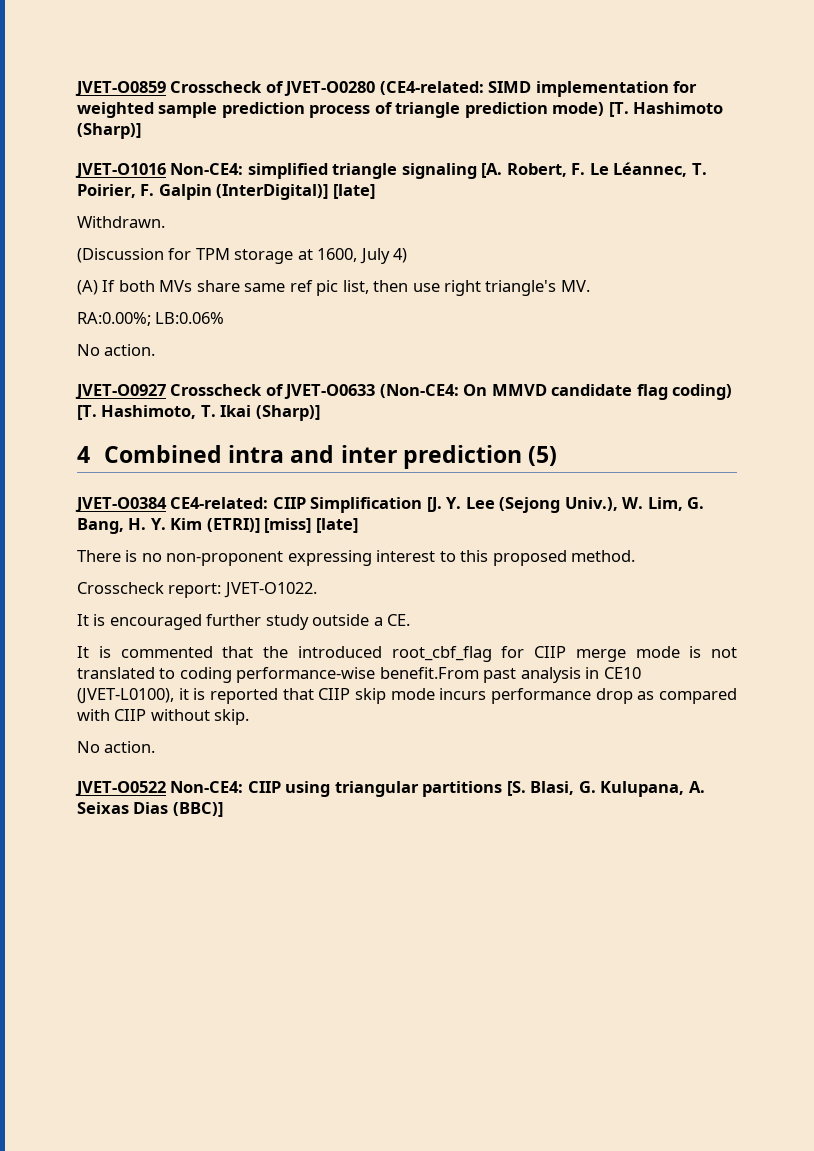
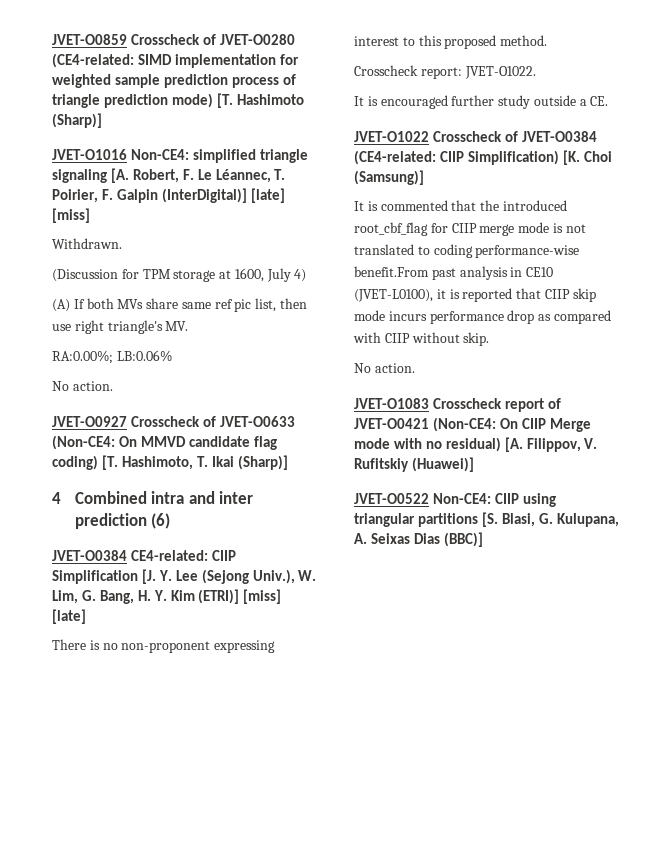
- JVET-O1016 Non-CE4: simplified triangle signaling [A. Robert, F. Le Léannec, T. Poirier, F. Galpin (InterDigital)] [late]
+ JVET-O1016 Non-CE4: simplified triangle signaling [A. Robert, F. Le Léannec, T. Poirier, F. Galpin (InterDigital)] [late] [miss]
- 4 Combined intra and inter prediction (5)
+ 4 Combined intra and inter prediction (6)
+ JVET-O1022 Crosscheck of JVET-O0384 (CE4-related: CIIP Simplification) [K. Choi (Samsung)]
+ JVET-O1083 Crosscheck report of JVET-O0421 (Non-CE4: On CIIP Merge mode with no residual) [A. Filippov, V. Rufitskiy (Huawei)]

